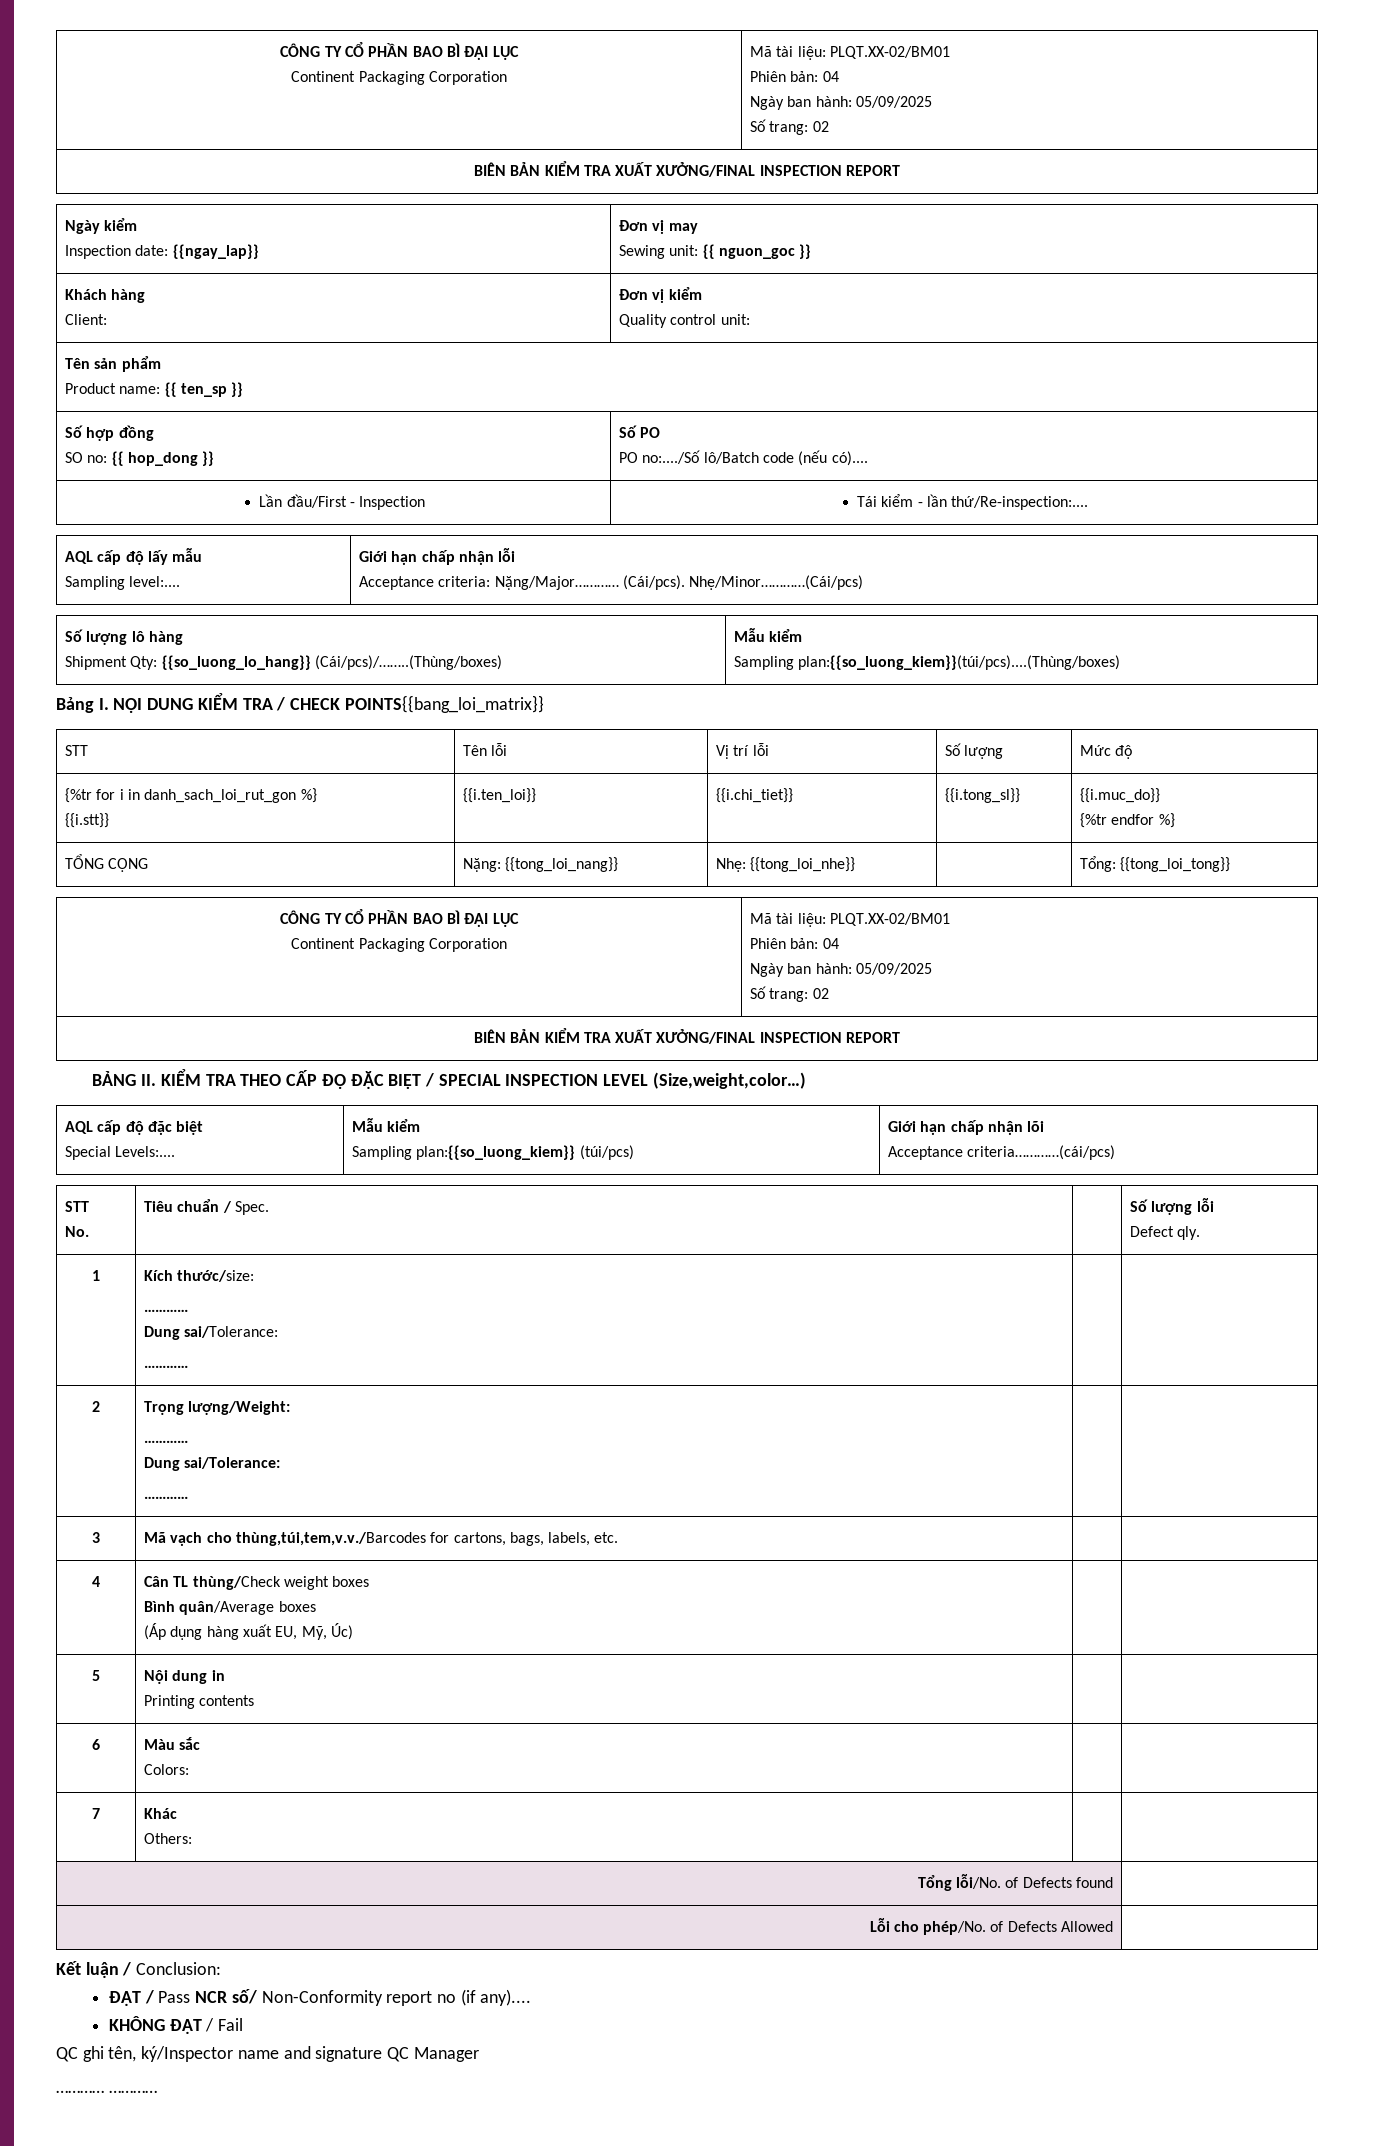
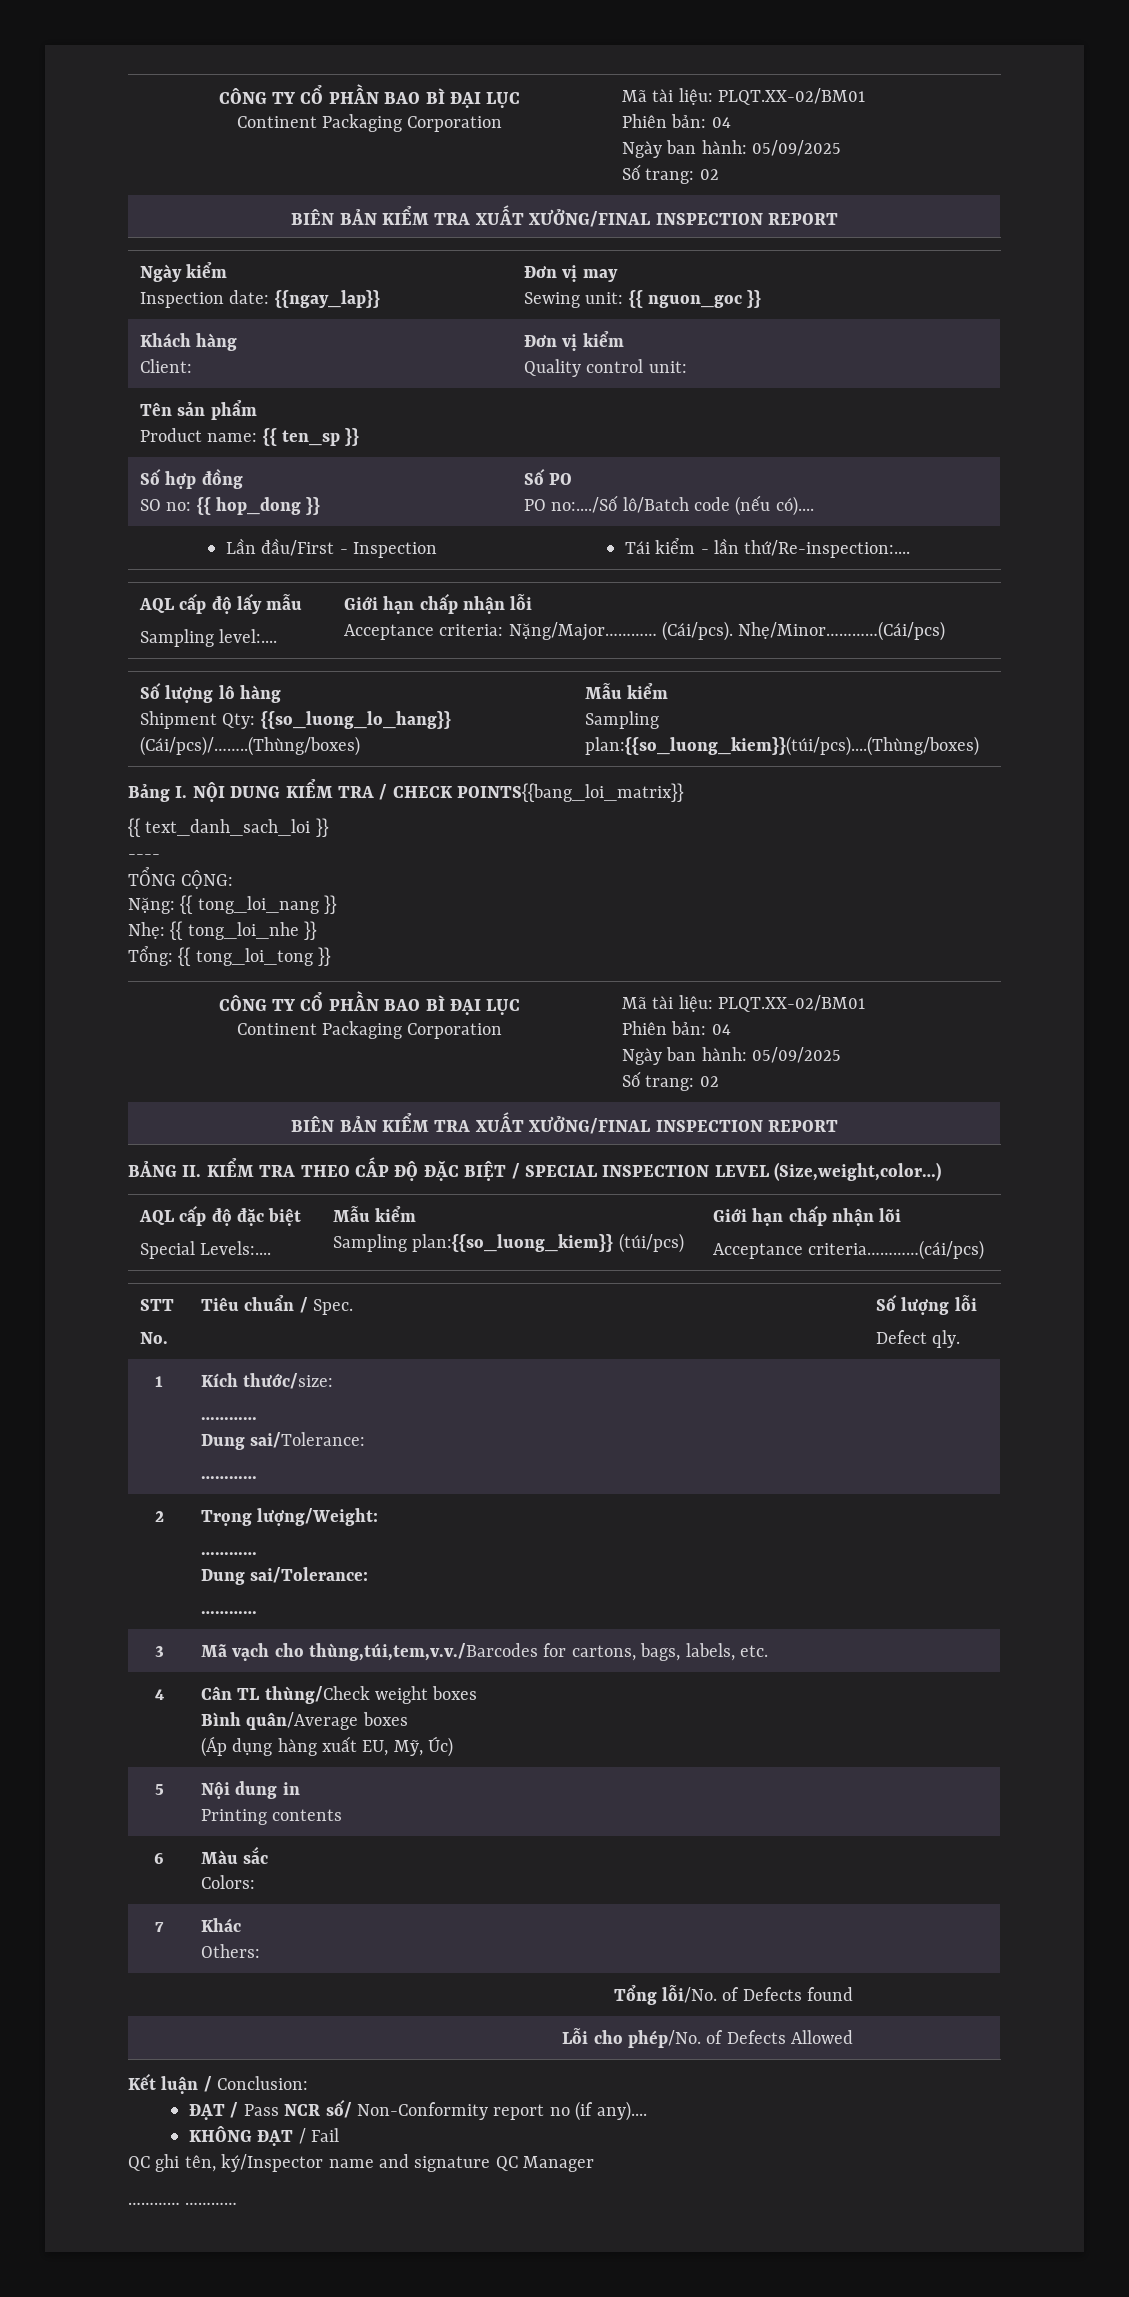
- STT | Tên lỗi | Vị trí lỗi | Số lượng | Mức độ
- {%tr for i in danh_sach_loi_rut_gon %}
- {{i.stt}} | {{i.ten_loi}} | {{i.chi_tiet}} | {{i.tong_sl}} | {{i.muc_do}}
- {%tr endfor %}
- TỔNG CỘNG | Nặng: {{tong_loi_nang}} | Nhẹ: {{tong_loi_nhe}} | | Tổng: {{tong_loi_tong}}
+ {{ text_danh_sach_loi }}
+ ----
+ TỔNG CỘNG:
+ Nặng: {{ tong_loi_nang }}
+ Nhẹ: {{ tong_loi_nhe }}
+ Tổng: {{ tong_loi_tong }}

